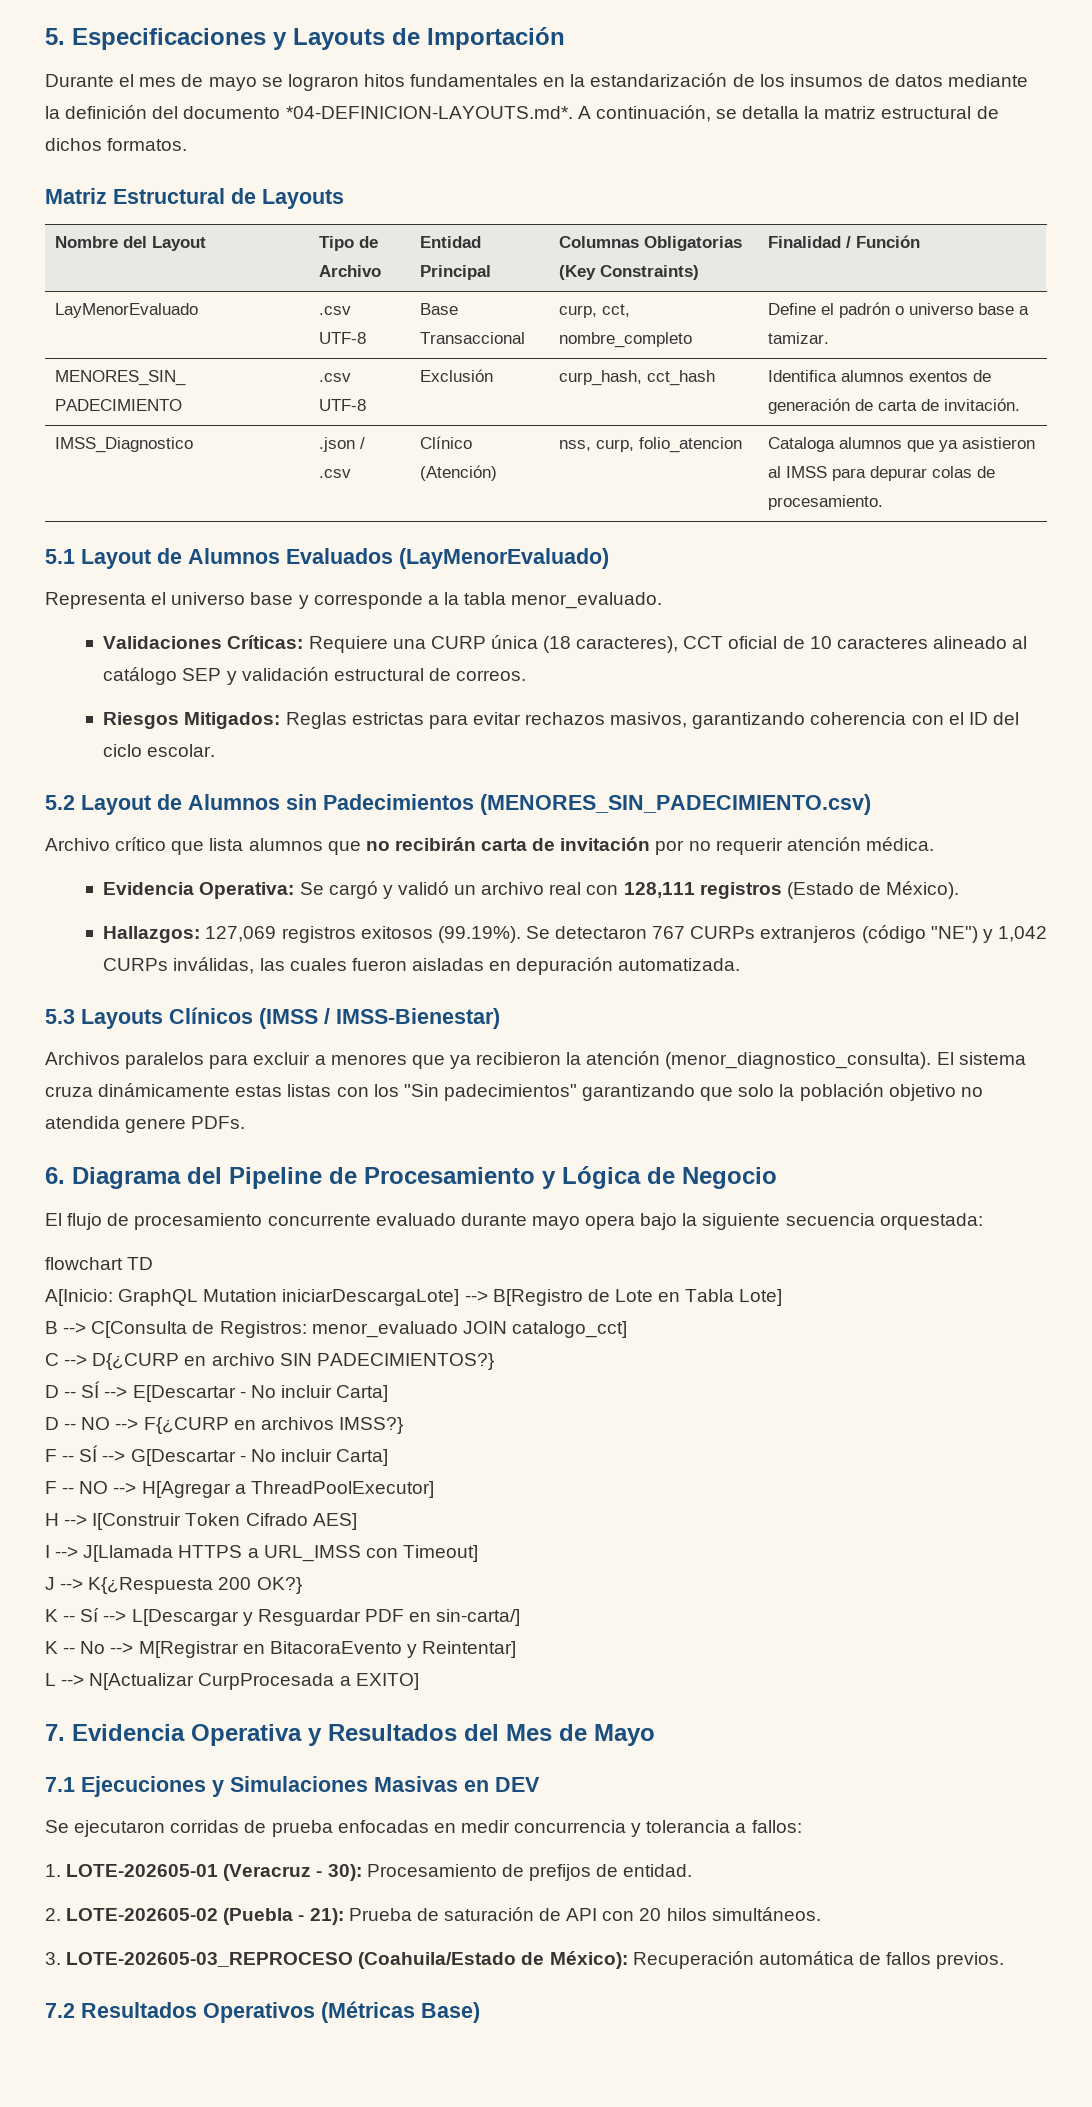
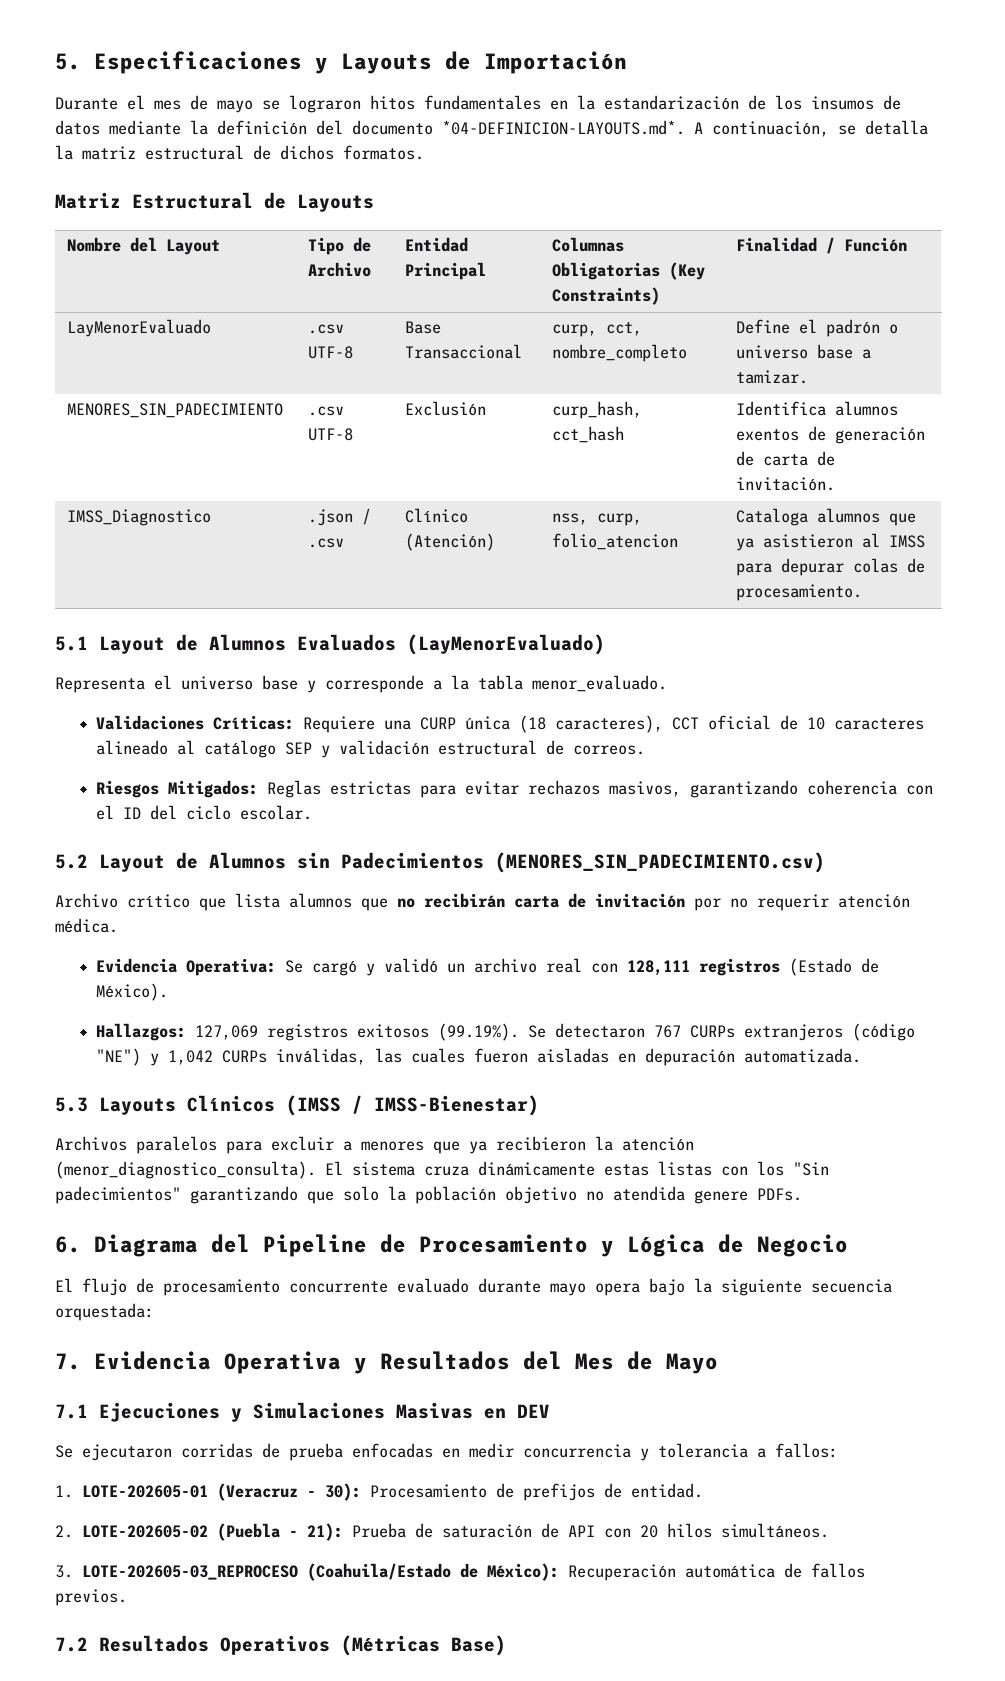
- flowchart TD
- A[Inicio: GraphQL Mutation iniciarDescargaLote] --> B[Registro de Lote en Tabla Lote]
- B --> C[Consulta de Registros: menor_evaluado JOIN catalogo_cct]
- C --> D{¿CURP en archivo SIN PADECIMIENTOS?}
- D -- SÍ --> E[Descartar - No incluir Carta]
- D -- NO --> F{¿CURP en archivos IMSS?}
- F -- SÍ --> G[Descartar - No incluir Carta]
- F -- NO --> H[Agregar a ThreadPoolExecutor]
- H --> I[Construir Token Cifrado AES]
- I --> J[Llamada HTTPS a URL_IMSS con Timeout]
- J --> K{¿Respuesta 200 OK?}
- K -- Sí --> L[Descargar y Resguardar PDF en sin-carta/]
- K -- No --> M[Registrar en BitacoraEvento y Reintentar]
- L --> N[Actualizar CurpProcesada a EXITO]

